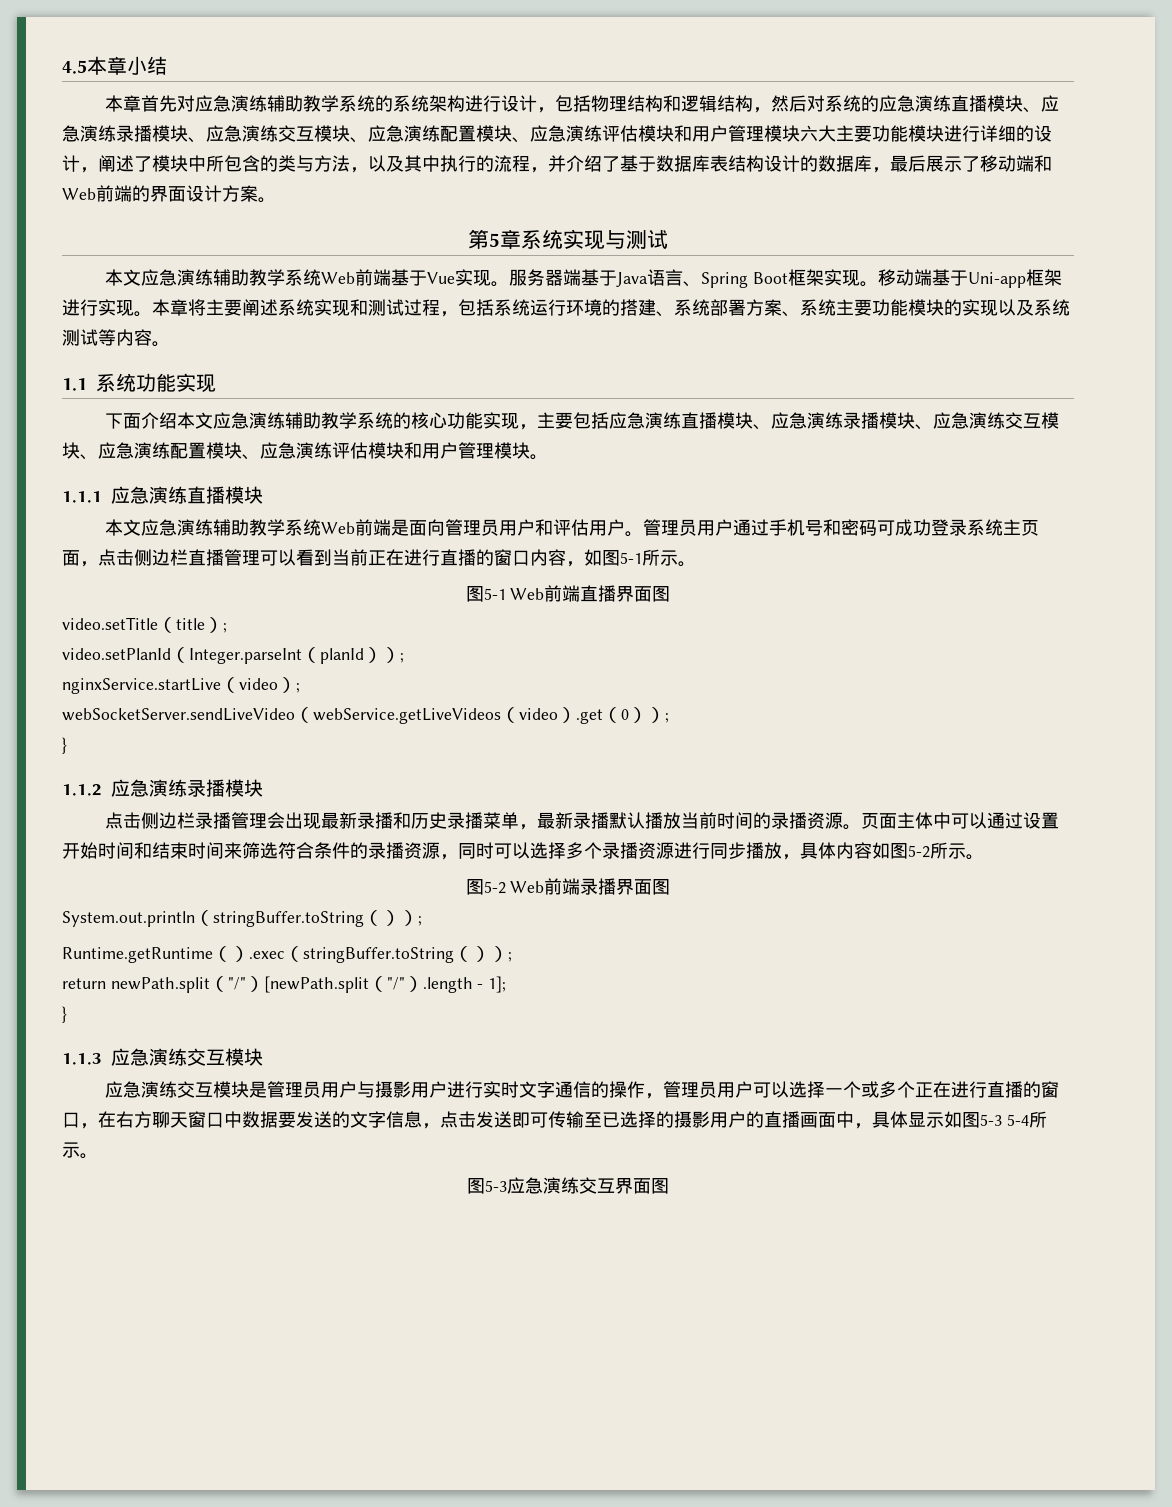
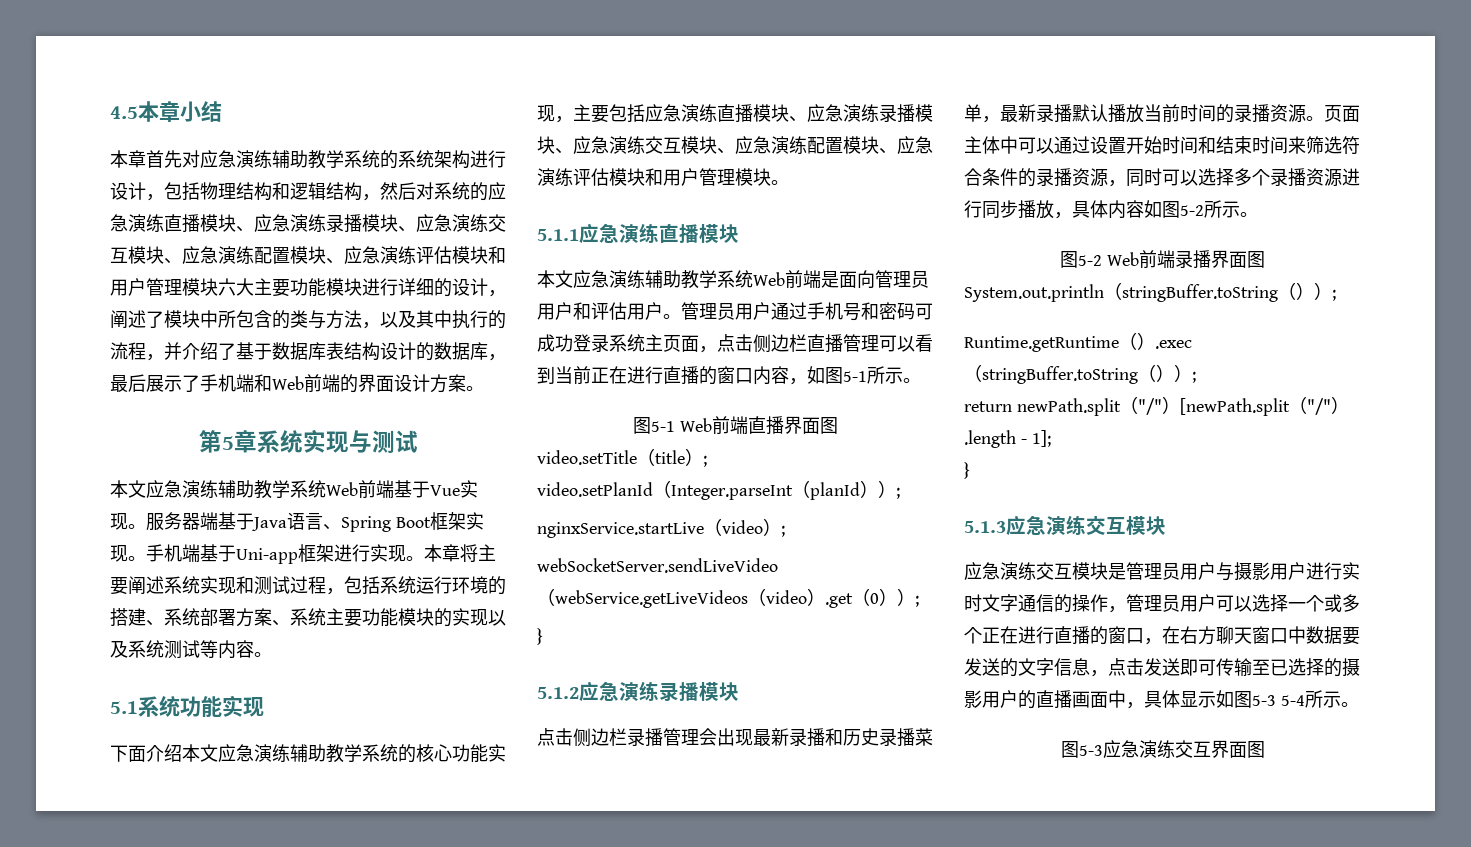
- 本章首先对应急演练辅助教学系统的系统架构进行设计，包括物理结构和逻辑结构，然后对系统的应急演练直播模块、应急演练录播模块、应急演练交互模块、应急演练配置模块、应急演练评估模块和用户管理模块六大主要功能模块进行详细的设计，阐述了模块中所包含的类与方法，以及其中执行的流程，并介绍了基于数据库表结构设计的数据库，最后展示了移动端和Web前端的界面设计方案。
+ 本章首先对应急演练辅助教学系统的系统架构进行设计，包括物理结构和逻辑结构，然后对系统的应急演练直播模块、应急演练录播模块、应急演练交互模块、应急演练配置模块、应急演练评估模块和用户管理模块六大主要功能模块进行详细的设计，阐述了模块中所包含的类与方法，以及其中执行的流程，并介绍了基于数据库表结构设计的数据库，最后展示了手机端和Web前端的界面设计方案。
- 移动端基于Uni-app框架进行实现。
+ 手机端基于Uni-app框架进行实现。
- 1.1系统功能实现
+ 5.1系统功能实现
- 1.1.1应急演练直播模块
+ 5.1.1应急演练直播模块
- 1.1.2应急演练录播模块
+ 5.1.2应急演练录播模块
- 1.1.3应急演练交互模块
+ 5.1.3应急演练交互模块

